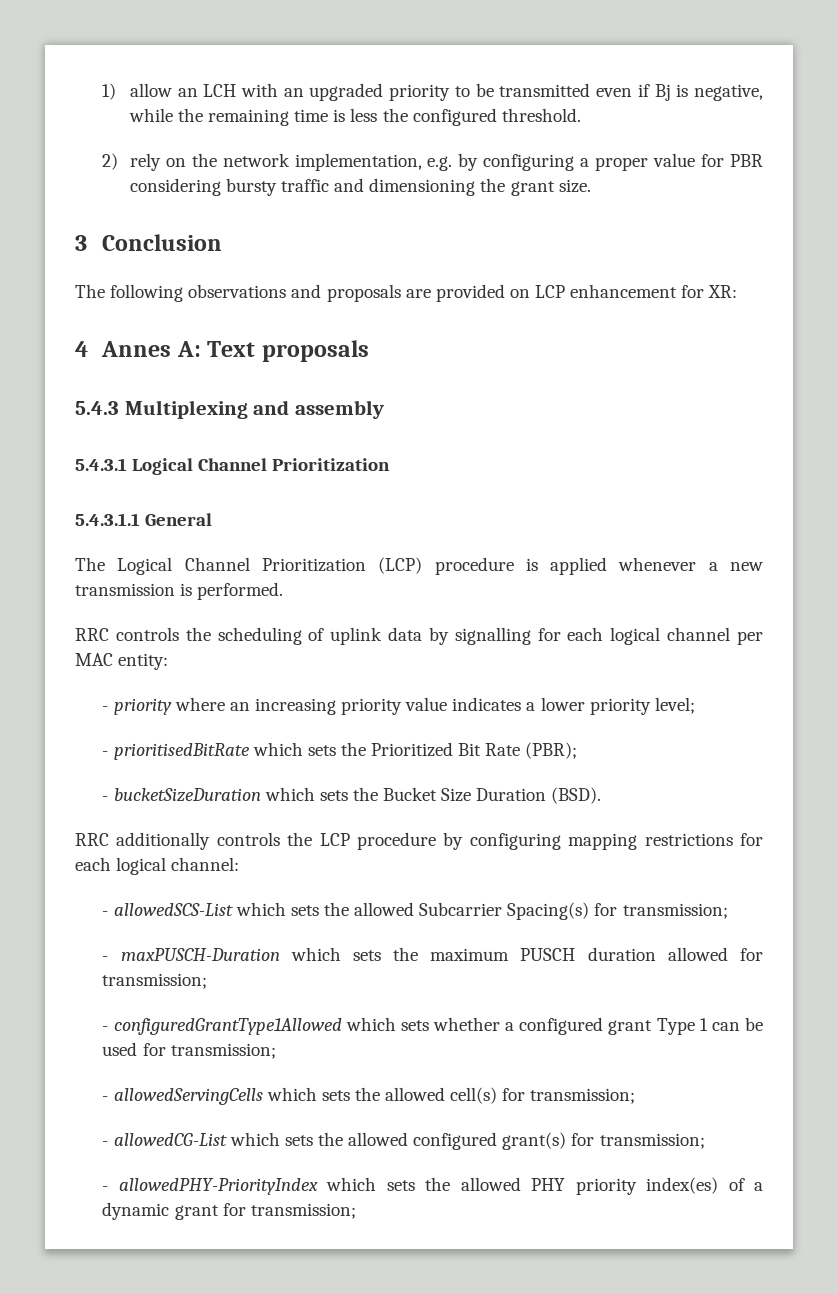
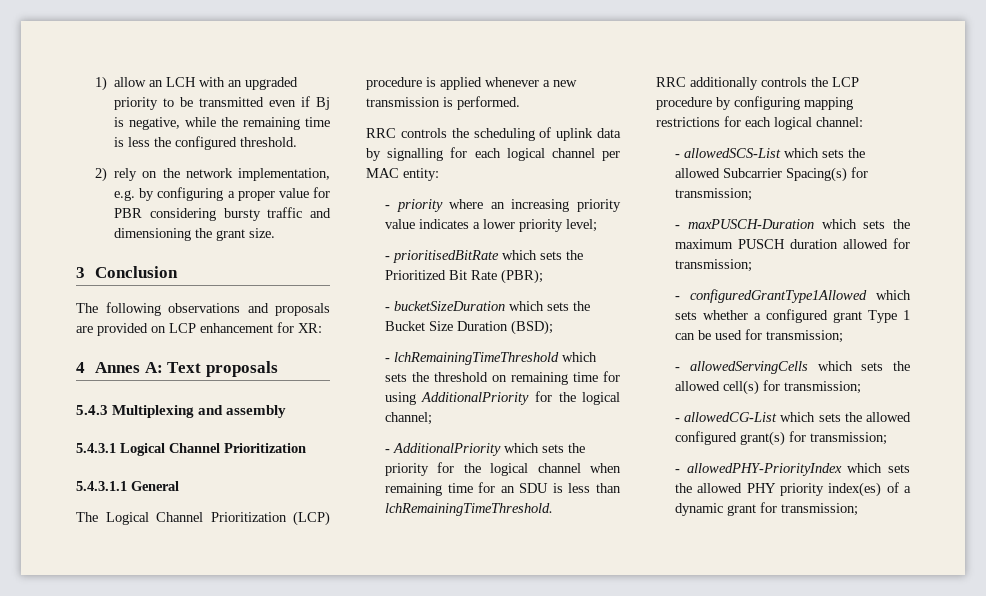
- - bucketSizeDuration which sets the Bucket Size Duration (BSD).
+ - bucketSizeDuration which sets the Bucket Size Duration (BSD);
+ - lchRemainingTimeThreshold which sets the threshold on remaining time for using AdditionalPriority for the logical channel;
+ - AdditionalPriority which sets the priority for the logical channel when remaining time for an SDU is less than lchRemainingTimeThreshold.

